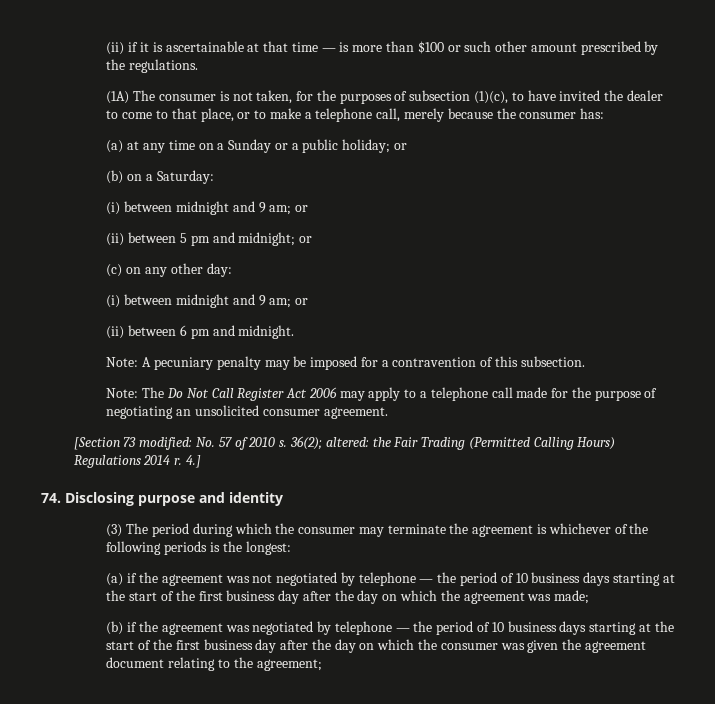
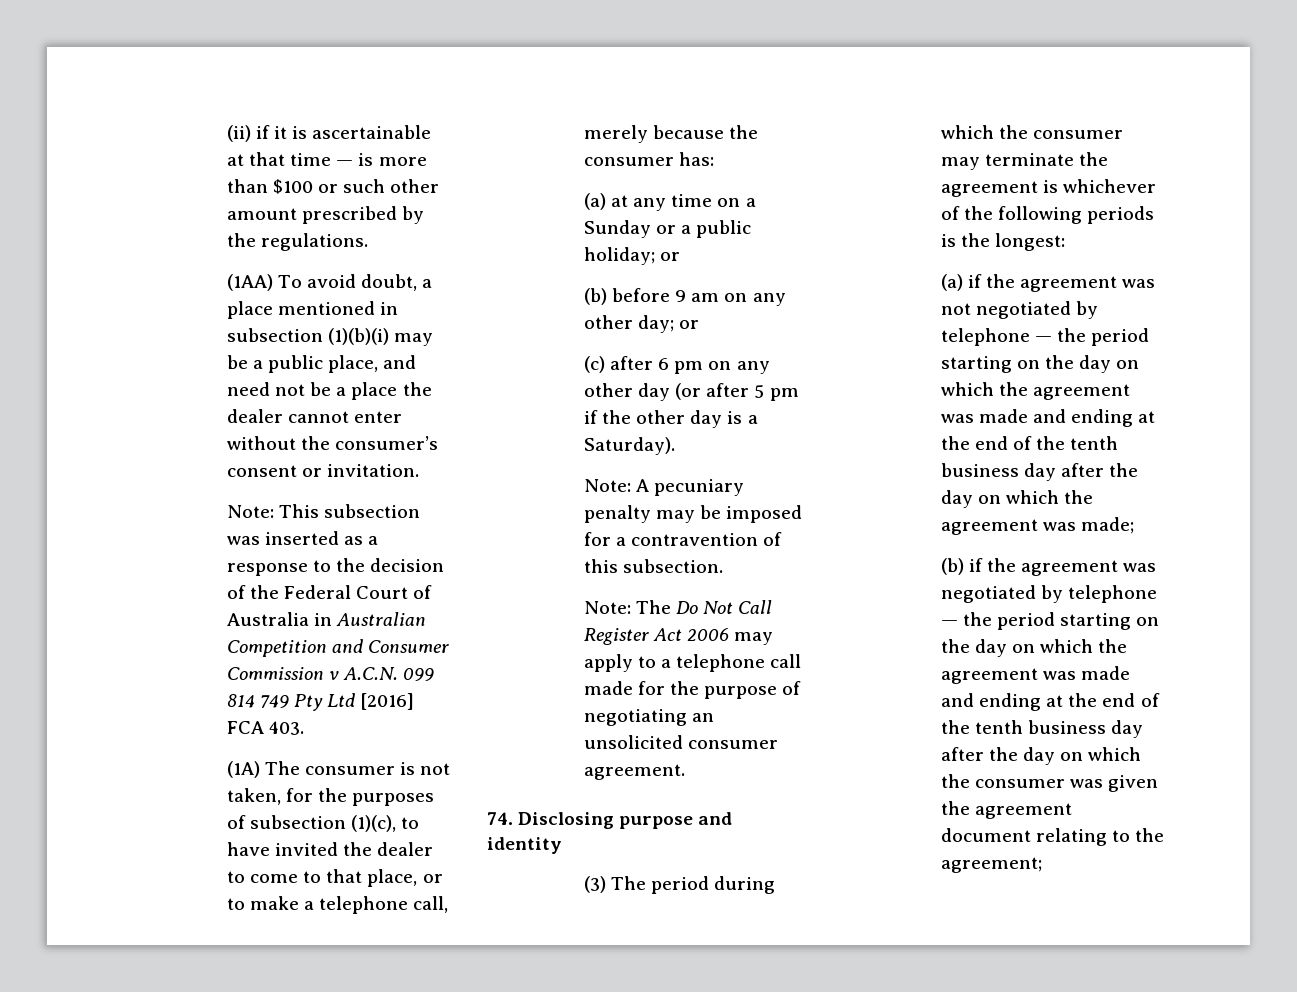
+ (1AA) To avoid doubt, a place mentioned in subsection (1)(b)(i) may be a public place, and need not be a place the dealer cannot enter without the consumer’s consent or invitation.
+ Note: This subsection was inserted as a response to the decision of the Federal Court of Australia in Australian Competition and Consumer Commission v A.C.N. 099 814 749 Pty Ltd [2016] FCA 403.
- (b) on a Saturday:
- (i) between midnight and 9 am; or
- (ii) between 5 pm and midnight; or
- (c) on any other day:
- (i) between midnight and 9 am; or
- (ii) between 6 pm and midnight.
+ (b) before 9 am on any other day; or
+ (c) after 6 pm on any other day (or after 5 pm if the other day is a Saturday).
- [Section 73 modified: No. 57 of 2010 s. 36(2); altered: the Fair Trading (Permitted Calling Hours) Regulations 2014 r. 4.]
- (a) if the agreement was not negotiated by telephone — the period of 10 business days starting at the start of the first business day after the day on which the agreement was made;
+ (a) if the agreement was not negotiated by telephone — the period starting on the day on which the agreement was made and ending at the end of the tenth business day after the day on which the agreement was made;
- (b) if the agreement was negotiated by telephone — the period of 10 business days starting at the start of the first business day after the day on which the consumer was given the agreement document relating to the agreement;
+ (b) if the agreement was negotiated by telephone — the period starting on the day on which the agreement was made and ending at the end of the tenth business day after the day on which the consumer was given the agreement document relating to the agreement;

